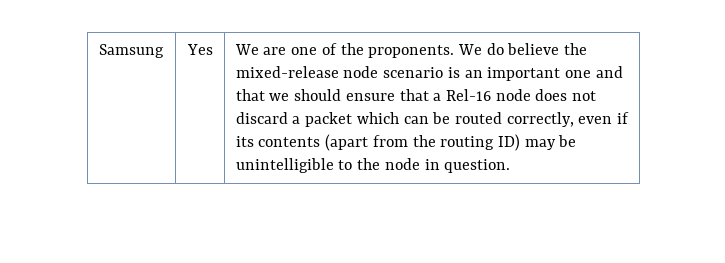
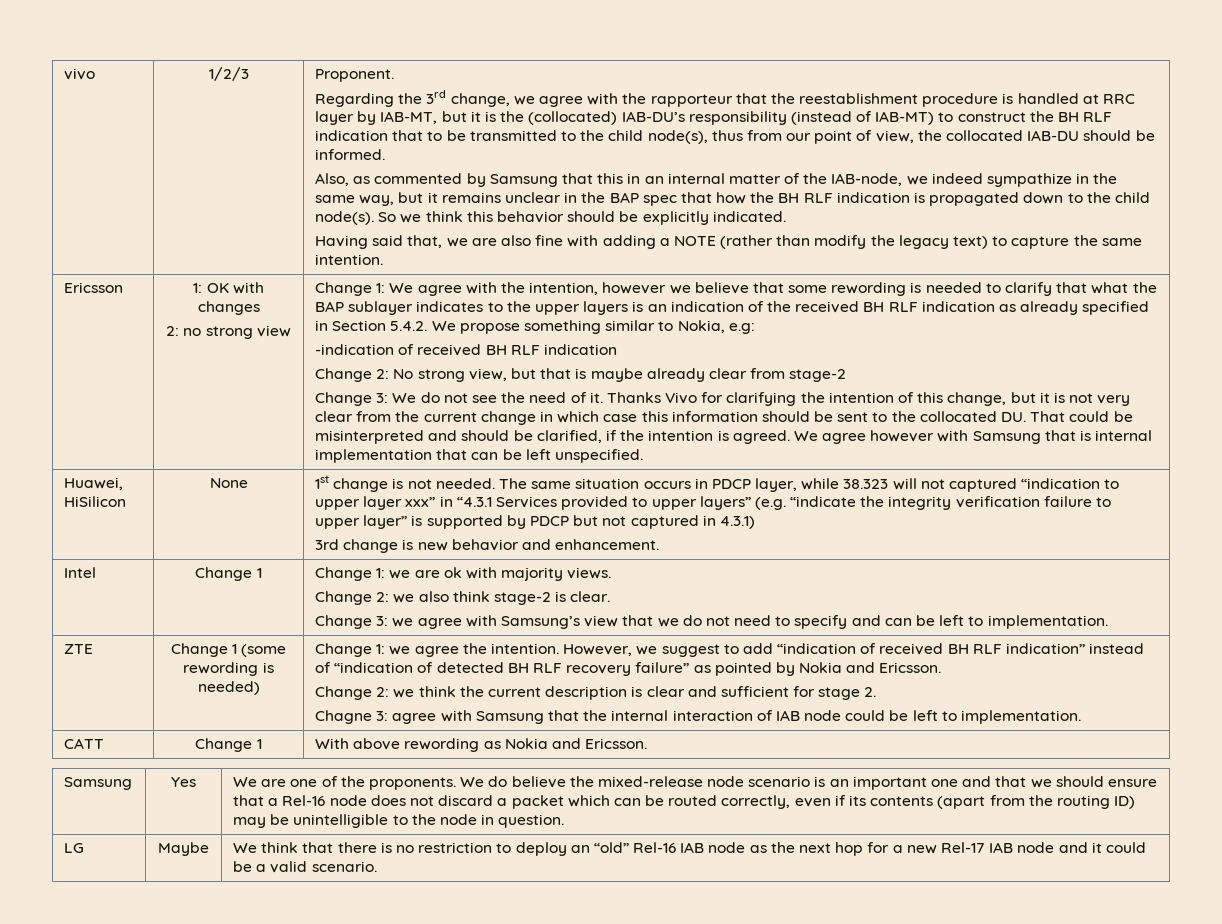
+ vivo | 1/2/3 | Proponent.
+ Regarding the 3rd change, we agree with the rapporteur that the reestablishment procedure is handled at RRC layer by IAB-MT, but it is the (collocated) IAB-DU’s responsibility (instead of IAB-MT) to construct the BH RLF indication that to be transmitted to the child node(s), thus from our point of view, the collocated IAB-DU should be informed.
+ Also, as commented by Samsung that this in an internal matter of the IAB-node, we indeed sympathize in the same way, but it remains unclear in the BAP spec that how the BH RLF indication is propagated down to the child node(s). So we think this behavior should be explicitly indicated.
+ Having said that, we are also fine with adding a NOTE (rather than modify the legacy text) to capture the same intention.
+ Ericsson | 1: OK with changes
+ 2: no strong view | Change 1: We agree with the intention, however we believe that some rewording is needed to clarify that what the BAP sublayer indicates to the upper layers is an indication of the received BH RLF indication as already specified in Section 5.4.2. We propose something similar to Nokia, e.g:
+ -indication of received BH RLF indication
+ Change 2: No strong view, but that is maybe already clear from stage-2
+ Change 3: We do not see the need of it. Thanks Vivo for clarifying the intention of this change, but it is not very clear from the current change in which case this information should be sent to the collocated DU. That could be misinterpreted and should be clarified, if the intention is agreed. We agree however with Samsung that is internal implementation that can be left unspecified.
+ Huawei, HiSilicon | None | 1st change is not needed. The same situation occurs in PDCP layer, while 38.323 will not captured “indication to upper layer xxx” in “4.3.1 Services provided to upper layers” (e.g. “indicate the integrity verification failure to upper layer” is supported by PDCP but not captured in 4.3.1)
+ 3rd change is new behavior and enhancement.
+ Intel | Change 1 | Change 1: we are ok with majority views.
+ Change 2: we also think stage-2 is clear.
+ Change 3: we agree with Samsung’s view that we do not need to specify and can be left to implementation.
+ ZTE | Change 1 (some rewording is needed) | Change 1: we agree the intention. However, we suggest to add “indication of received BH RLF indication” instead of “indication of detected BH RLF recovery failure” as pointed by Nokia and Ericsson.
+ Change 2: we think the current description is clear and sufficient for stage 2.
+ Chagne 3: agree with Samsung that the internal interaction of IAB node could be left to implementation.
+ CATT | Change 1 | With above rewording as Nokia and Ericsson.
+ LG | Maybe | We think that there is no restriction to deploy an “old” Rel-16 IAB node as the next hop for a new Rel-17 IAB node and it could be a valid scenario.

